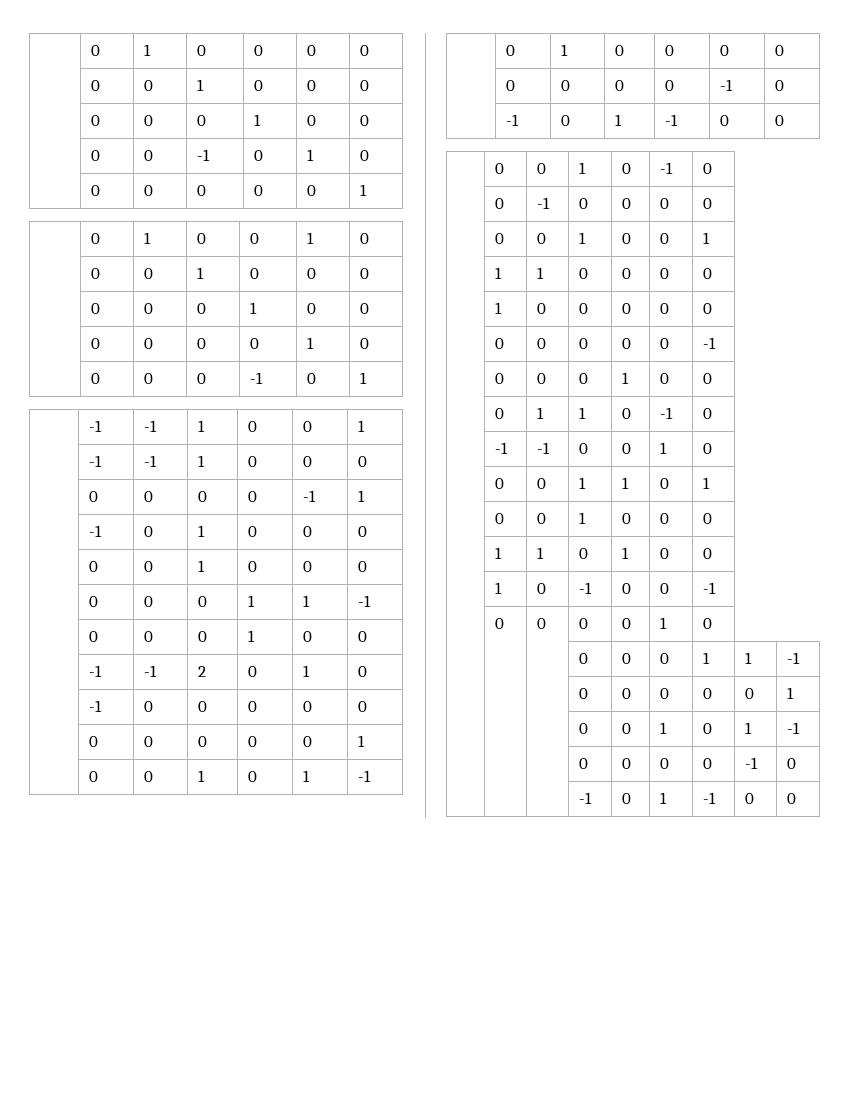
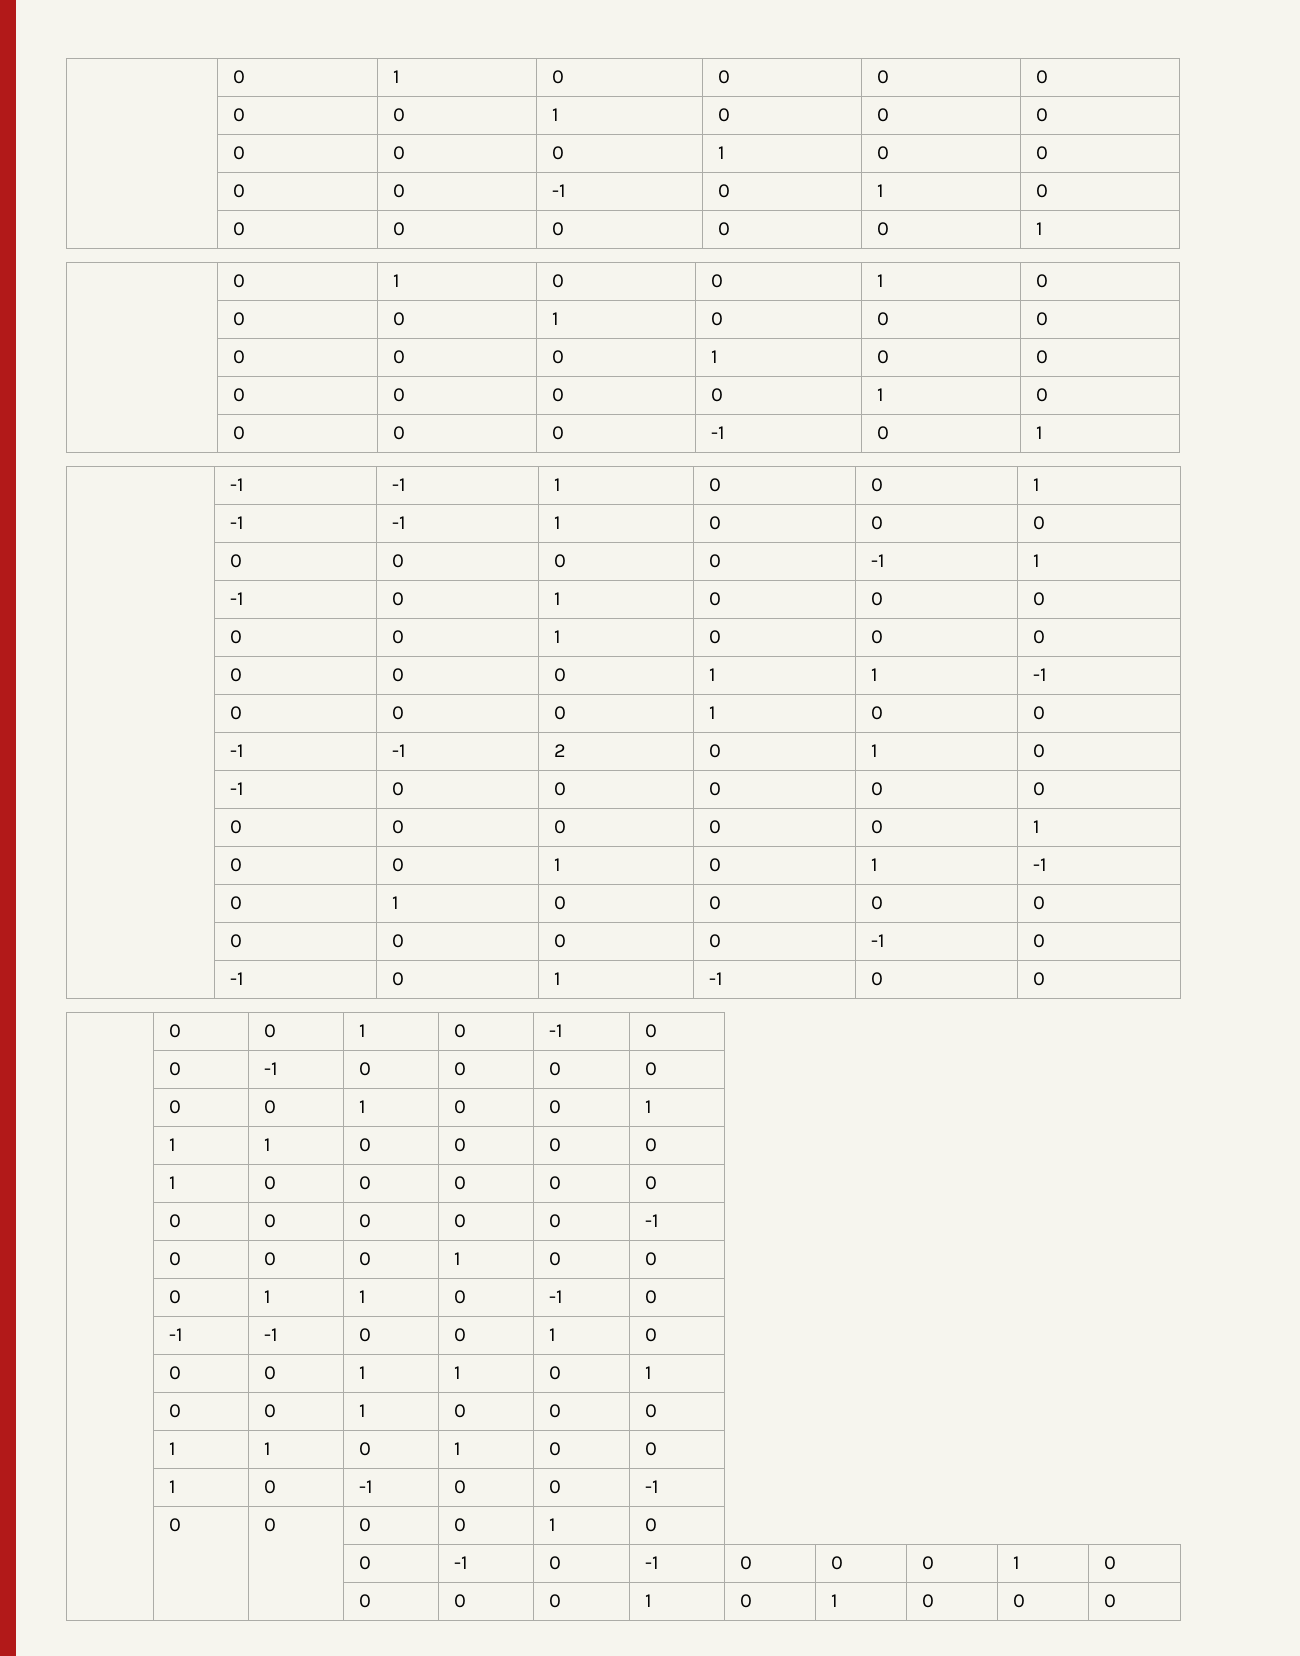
- | | | 0 | 0 | 0 | 1 | 1 | -1
- | | | 0 | 0 | 0 | 0 | 0 | 1
- | | | 0 | 0 | 1 | 0 | 1 | -1
- | | | 0 | 0 | 0 | 0 | -1 | 0
- | | | -1 | 0 | 1 | -1 | 0 | 0
+ | | | 0 | -1 | 0 | -1 | 0 | 0 | 0 | 1 | 0
+ | | | 0 | 0 | 0 | 1 | 0 | 1 | 0 | 0 | 0

